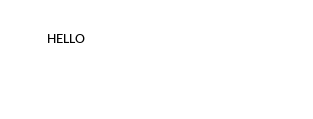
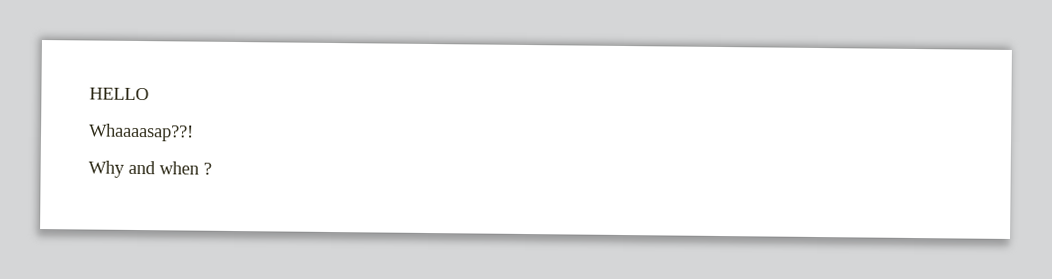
+ Whaaaasap??!
+ Why and when ?

